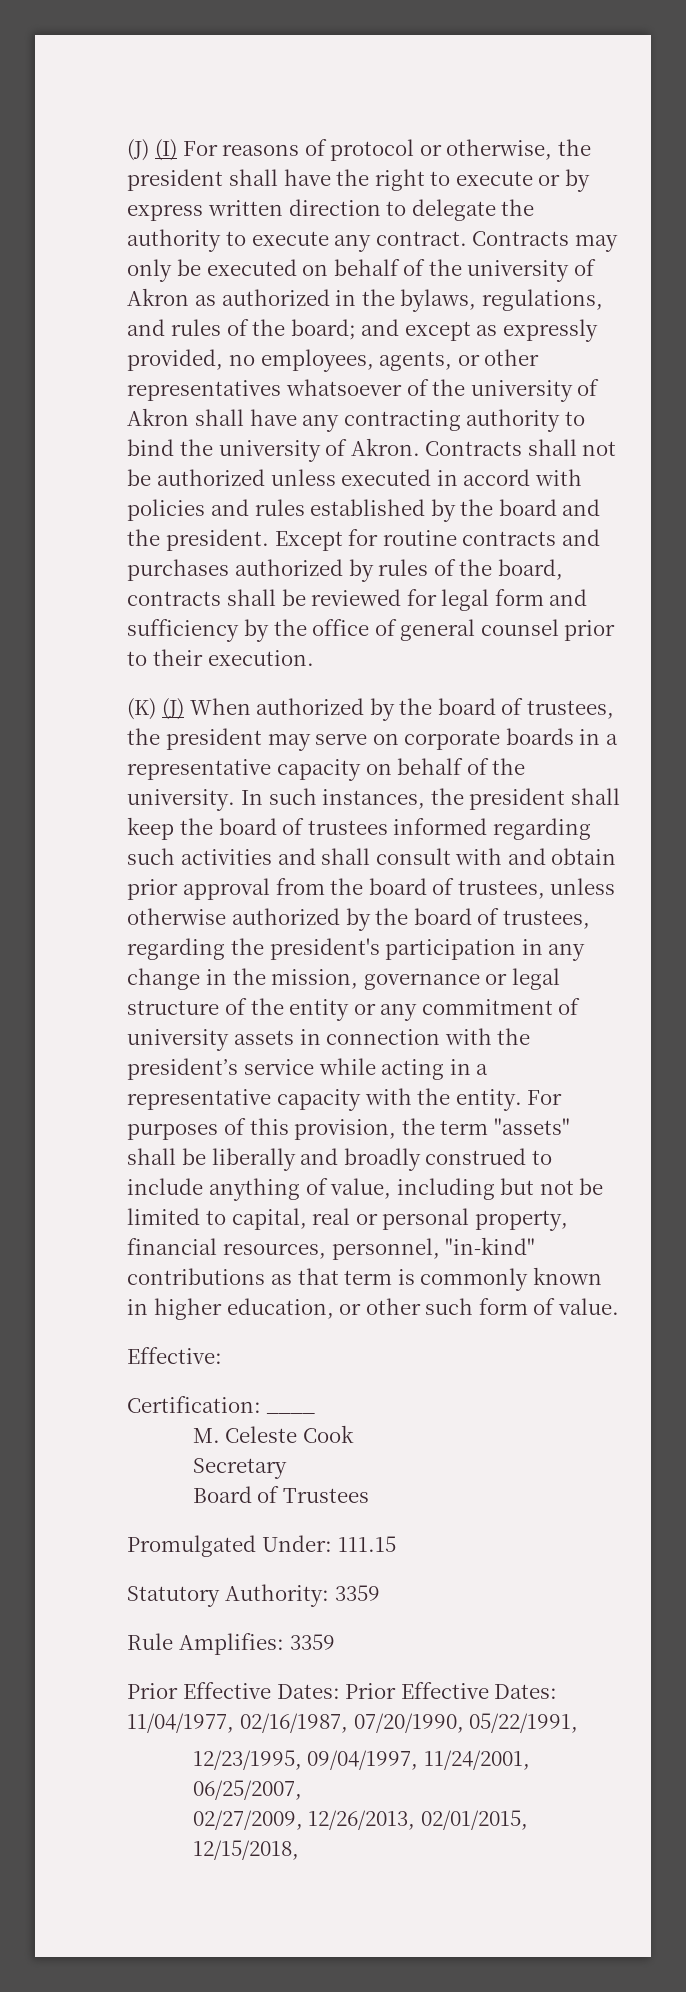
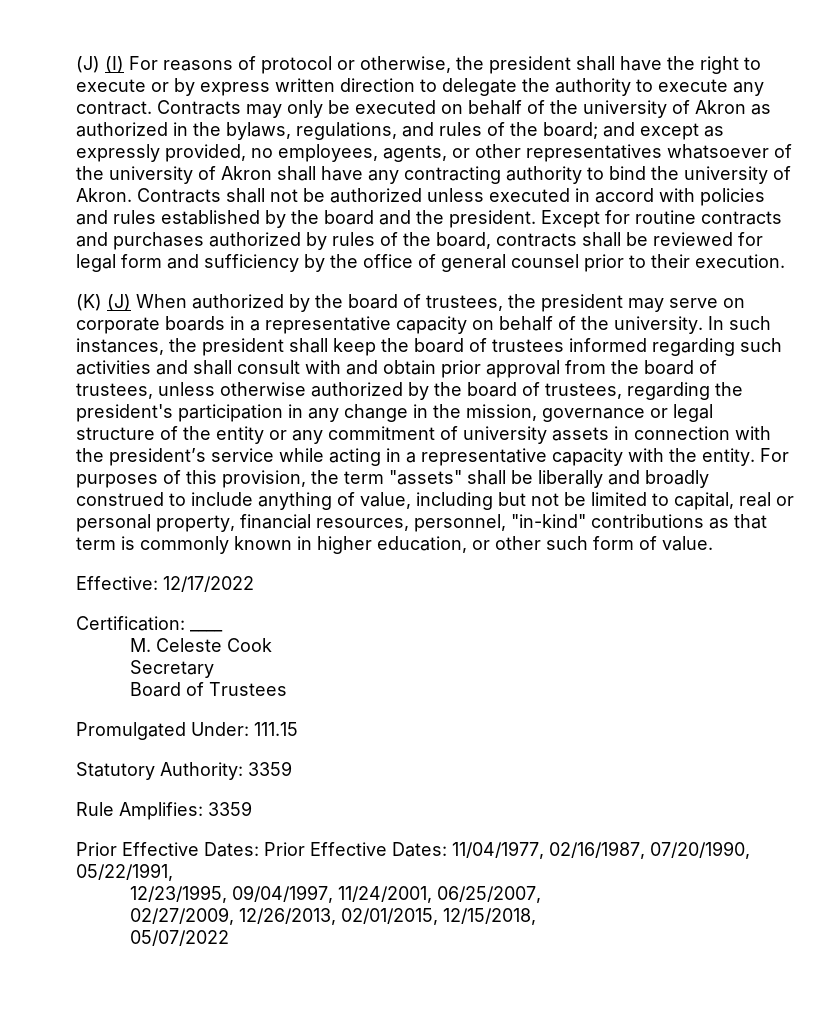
- Effective:
+ Effective: 12/17/2022
+ 05/07/2022

